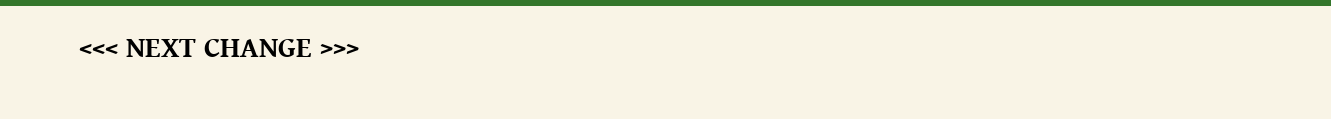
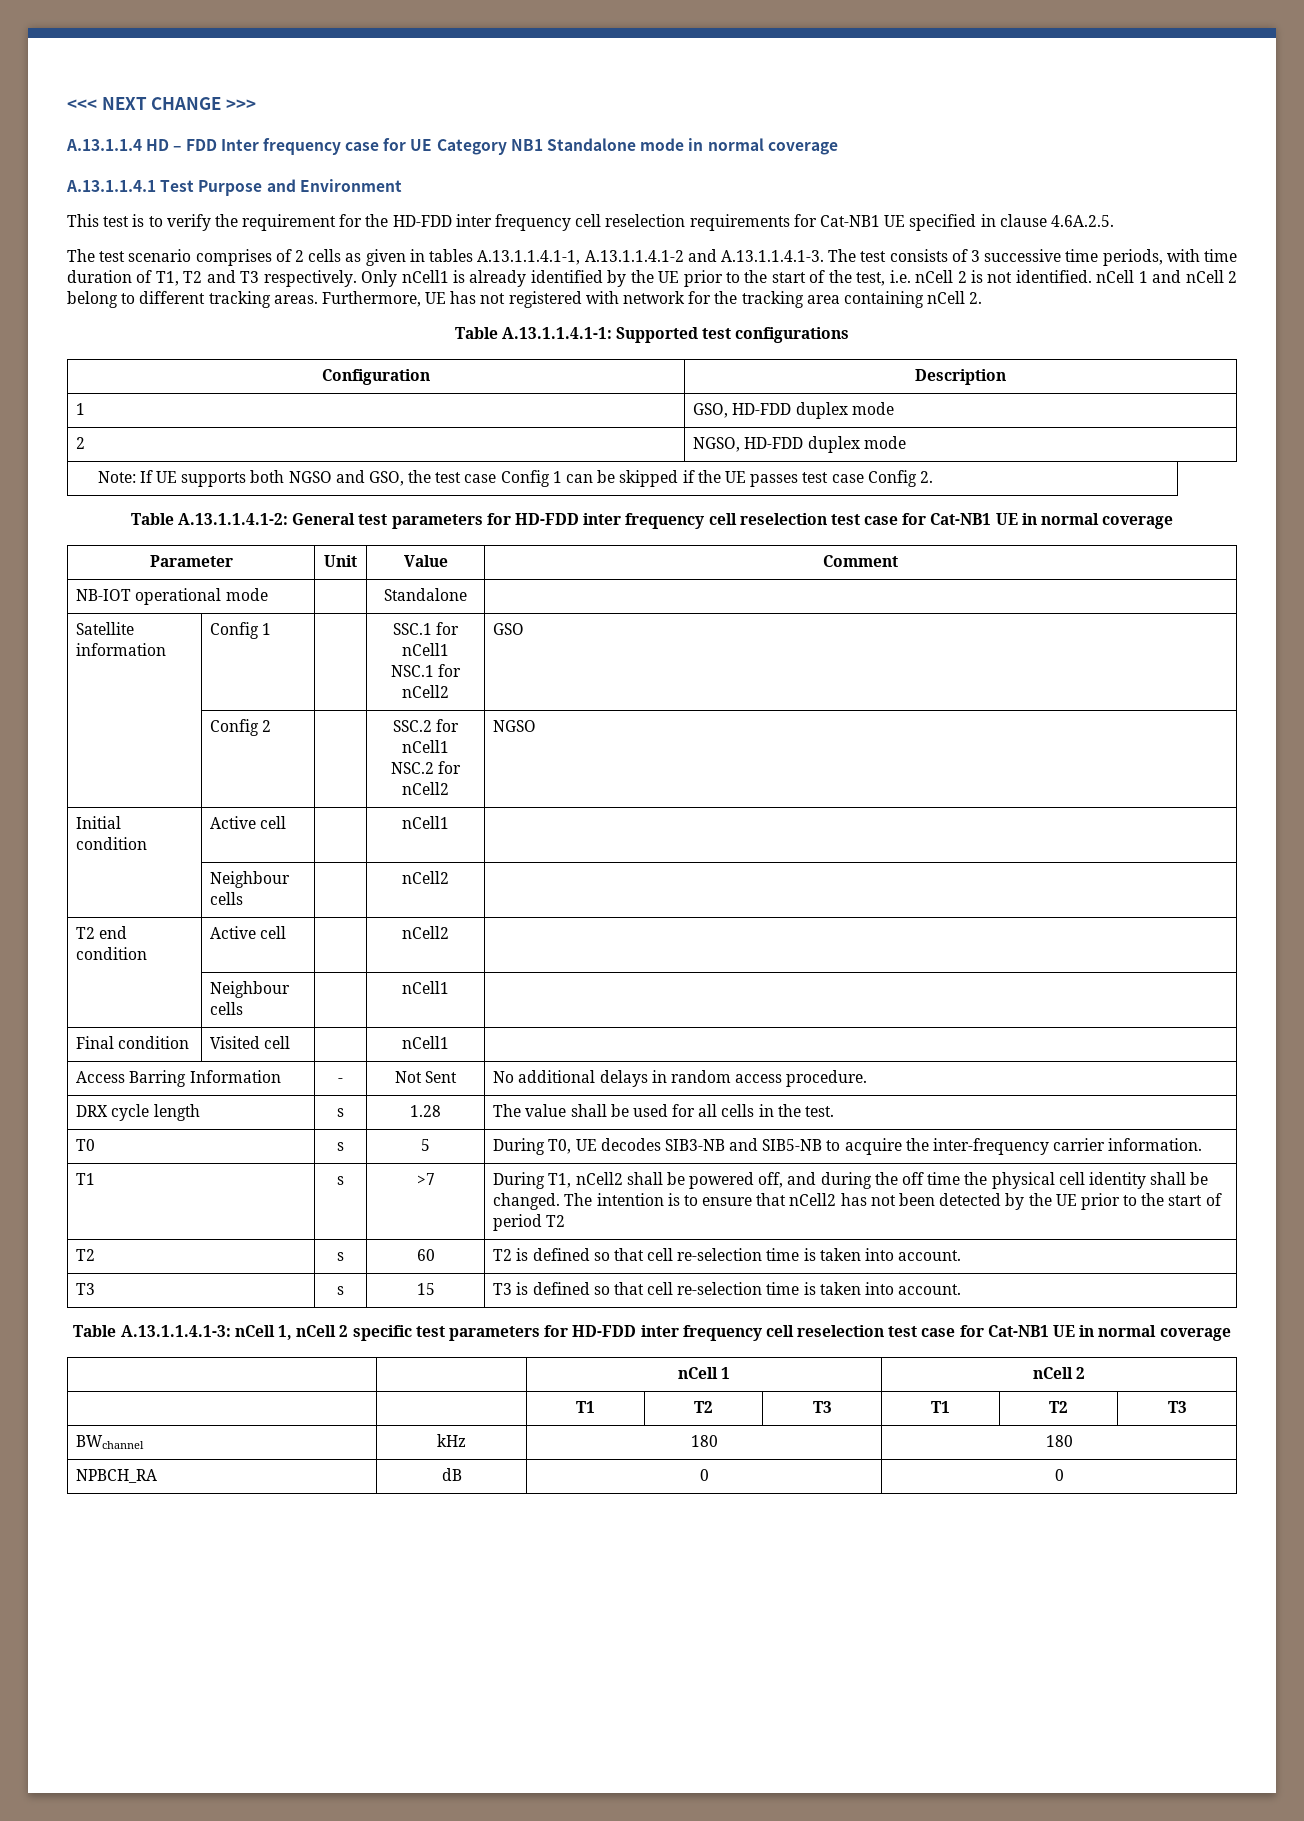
+ A.13.1.1.4 HD – FDD Inter frequency case for UE Category NB1 Standalone mode in normal coverage
+ A.13.1.1.4.1 Test Purpose and Environment
+ This test is to verify the requirement for the HD-FDD inter frequency cell reselection requirements for Cat-NB1 UE specified in clause 4.6A.2.5.
+ The test scenario comprises of 2 cells as given in tables A.13.1.1.4.1-1, A.13.1.1.4.1-2 and A.13.1.1.4.1-3. The test consists of 3 successive time periods, with time duration of T1, T2 and T3 respectively. Only nCell1 is already identified by the UE prior to the start of the test, i.e. nCell 2 is not identified. nCell 1 and nCell 2 belong to different tracking areas. Furthermore, UE has not registered with network for the tracking area containing nCell 2.
+ Table A.13.1.1.4.1-1: Supported test configurations
+ Configuration | Description
+ 1 | GSO, HD-FDD duplex mode
+ 2 | NGSO, HD-FDD duplex mode
+ Note: If UE supports both NGSO and GSO, the test case Config 1 can be skipped if the UE passes test case Config 2.
+ Table A.13.1.1.4.1-2: General test parameters for HD-FDD inter frequency cell reselection test case for Cat-NB1 UE in normal coverage
+ Parameter | Unit | Value | Comment
+ NB-IOT operational mode | | Standalone |
+ Satellite information | Config 1 | | SSC.1 for nCell1
+ NSC.1 for nCell2 | GSO
+ | Config 2 | | SSC.2 for nCell1
+ NSC.2 for nCell2 | NGSO
+ Initial condition | Active cell | | nCell1 |
+ | Neighbour cells | | nCell2 |
+ T2 end condition | Active cell | | nCell2 |
+ | Neighbour cells | | nCell1 |
+ Final condition | Visited cell | | nCell1 |
+ Access Barring Information | - | Not Sent | No additional delays in random access procedure.
+ DRX cycle length | s | 1.28 | The value shall be used for all cells in the test.
+ T0 | s | 5 | During T0, UE decodes SIB3-NB and SIB5-NB to acquire the inter-frequency carrier information.
+ T1 | s | >7 | During T1, nCell2 shall be powered off, and during the off time the physical cell identity shall be changed. The intention is to ensure that nCell2 has not been detected by the UE prior to the start of period T2
+ T2 | s | 60 | T2 is defined so that cell re-selection time is taken into account.
+ T3 | s | 15 | T3 is defined so that cell re-selection time is taken into account.
+ Table A.13.1.1.4.1-3: nCell 1, nCell 2 specific test parameters for HD-FDD inter frequency cell reselection test case for Cat-NB1 UE in normal coverage
+ | | nCell 1 | nCell 2
+ | | T1 | T2 | T3 | T1 | T2 | T3
+ BWchannel | kHz | 180 | 180
+ NPBCH_RA | dB | 0 | 0

